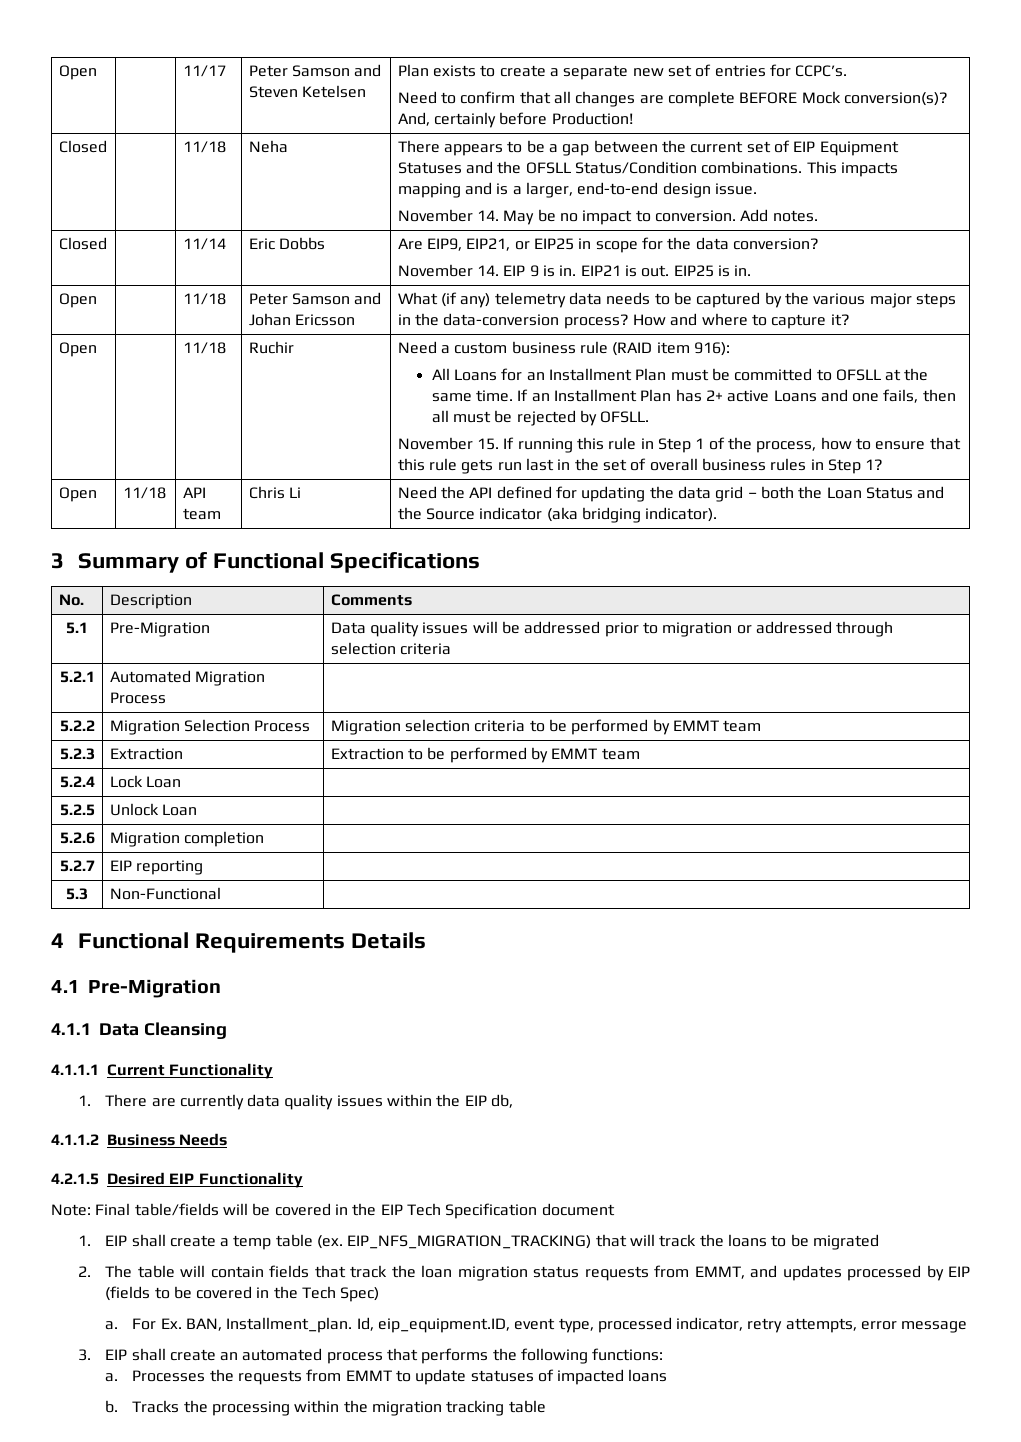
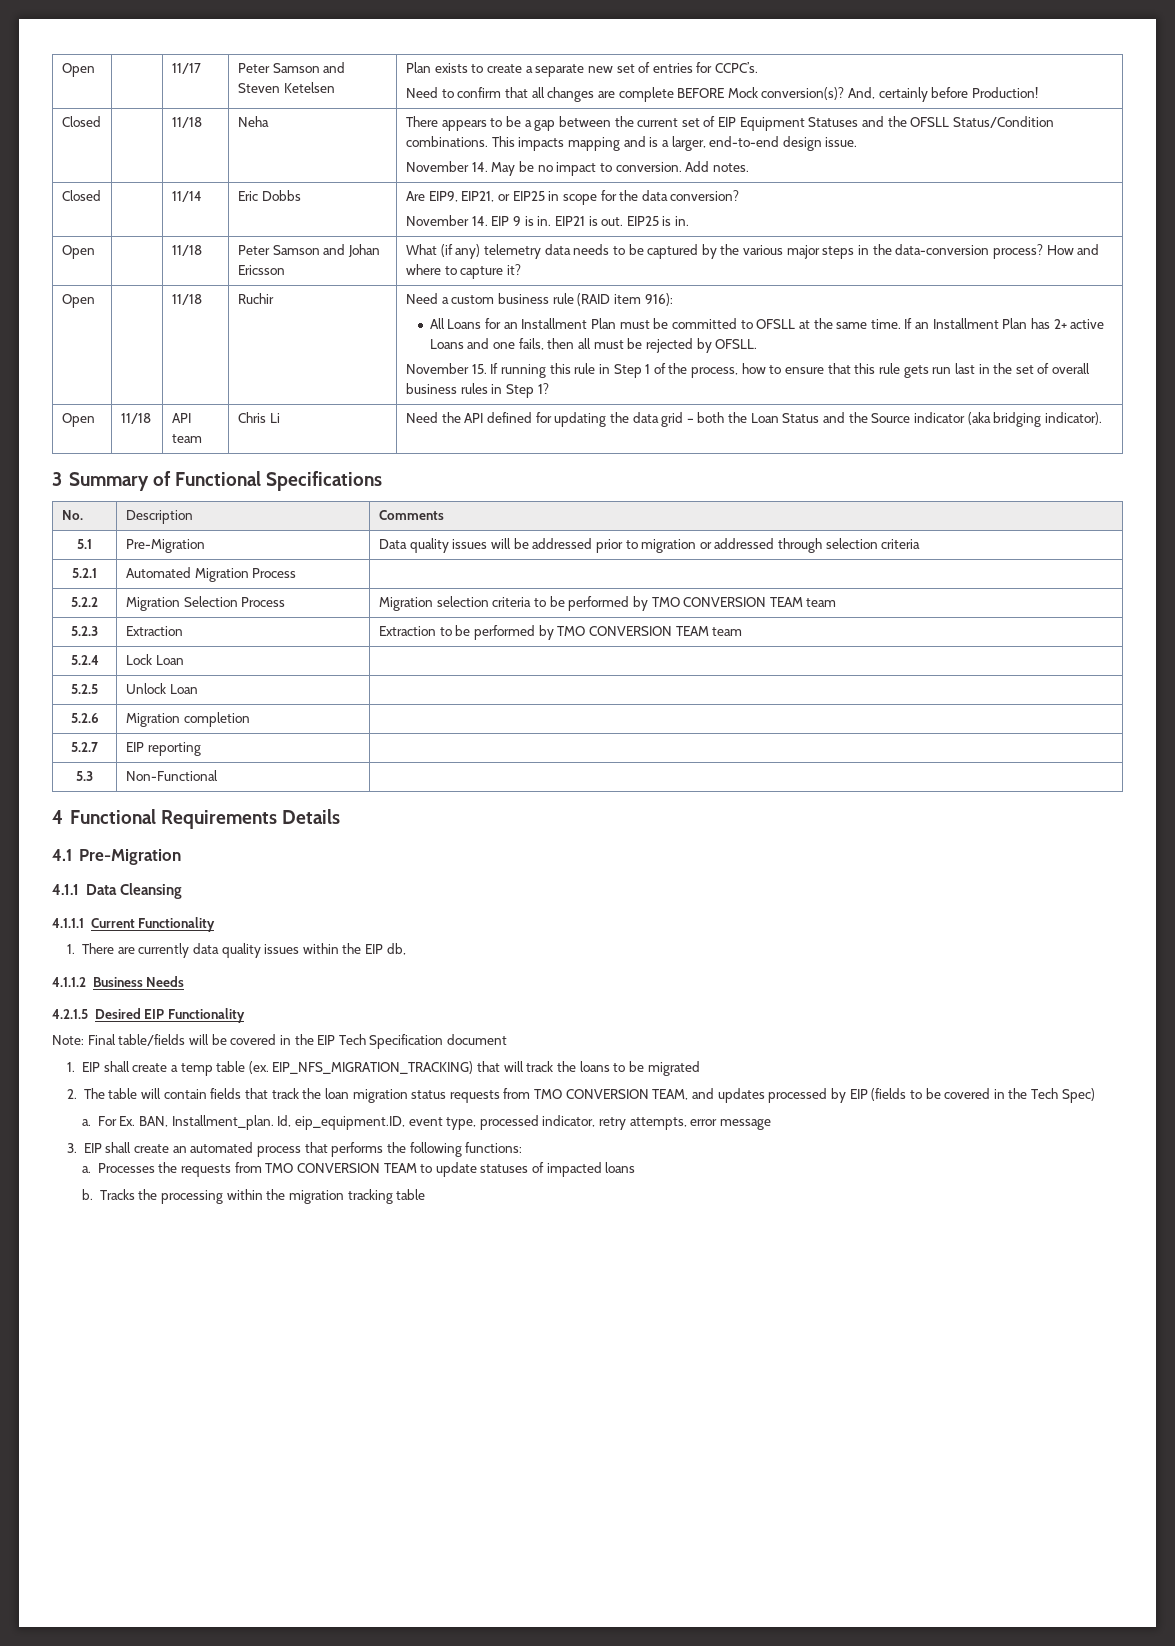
- 5.2.2 | Migration Selection Process | Migration selection criteria to be performed by EMMT team
+ 5.2.2 | Migration Selection Process | Migration selection criteria to be performed by TMO CONVERSION TEAM team
- 5.2.3 | Extraction | Extraction to be performed by EMMT team
+ 5.2.3 | Extraction | Extraction to be performed by TMO CONVERSION TEAM team
- 2. The table will contain fields that track the loan migration status requests from EMMT, and updates processed by EIP (fields to be covered in the Tech Spec)
+ 2. The table will contain fields that track the loan migration status requests from TMO CONVERSION TEAM, and updates processed by EIP (fields to be covered in the Tech Spec)
- Processes the requests from EMMT to update statuses of impacted loans
+ Processes the requests from TMO CONVERSION TEAM to update statuses of impacted loans

